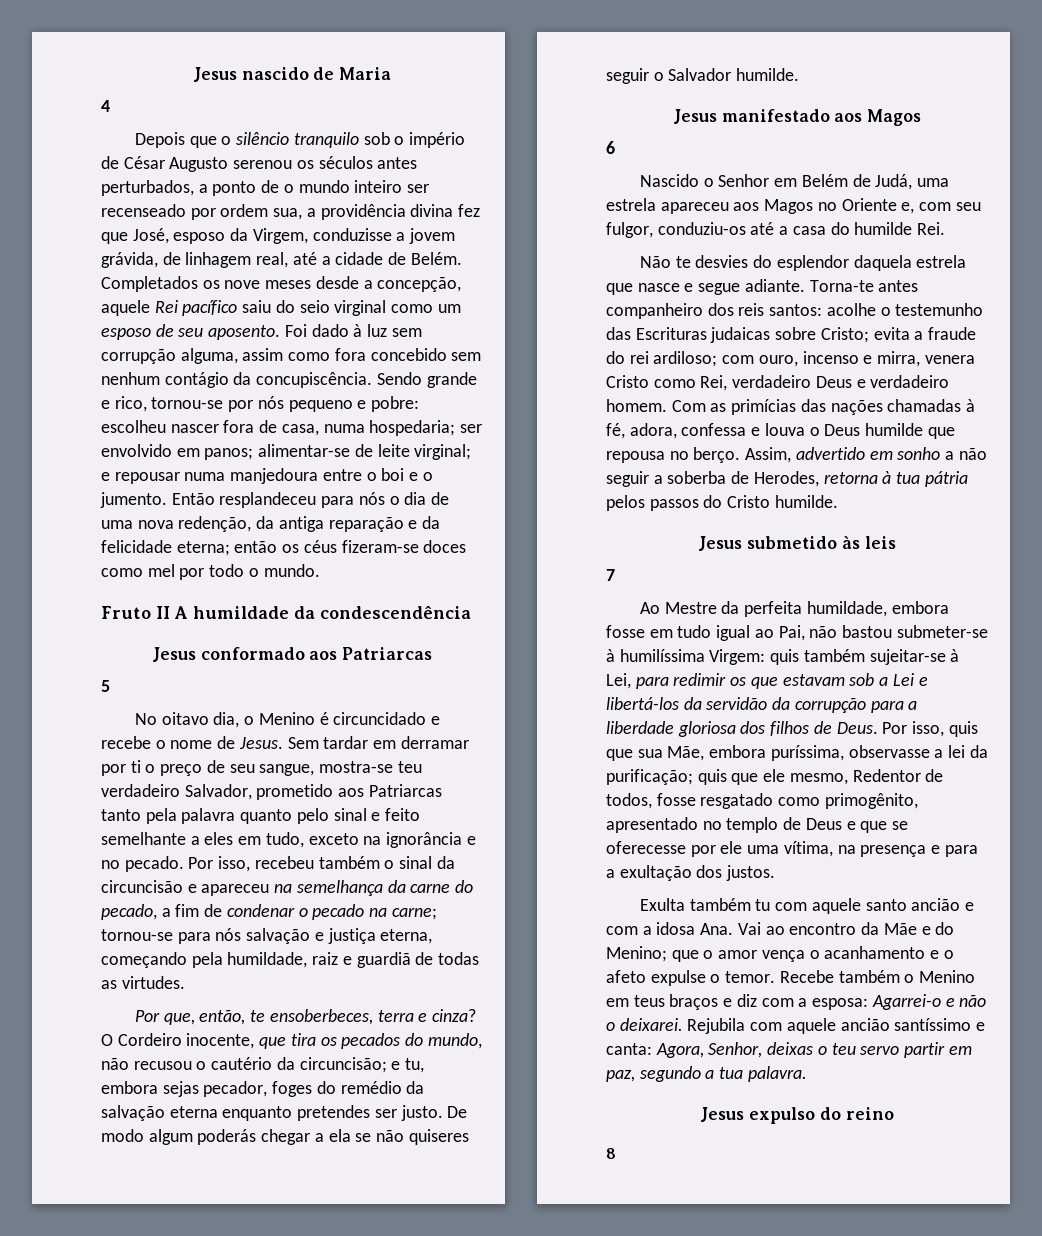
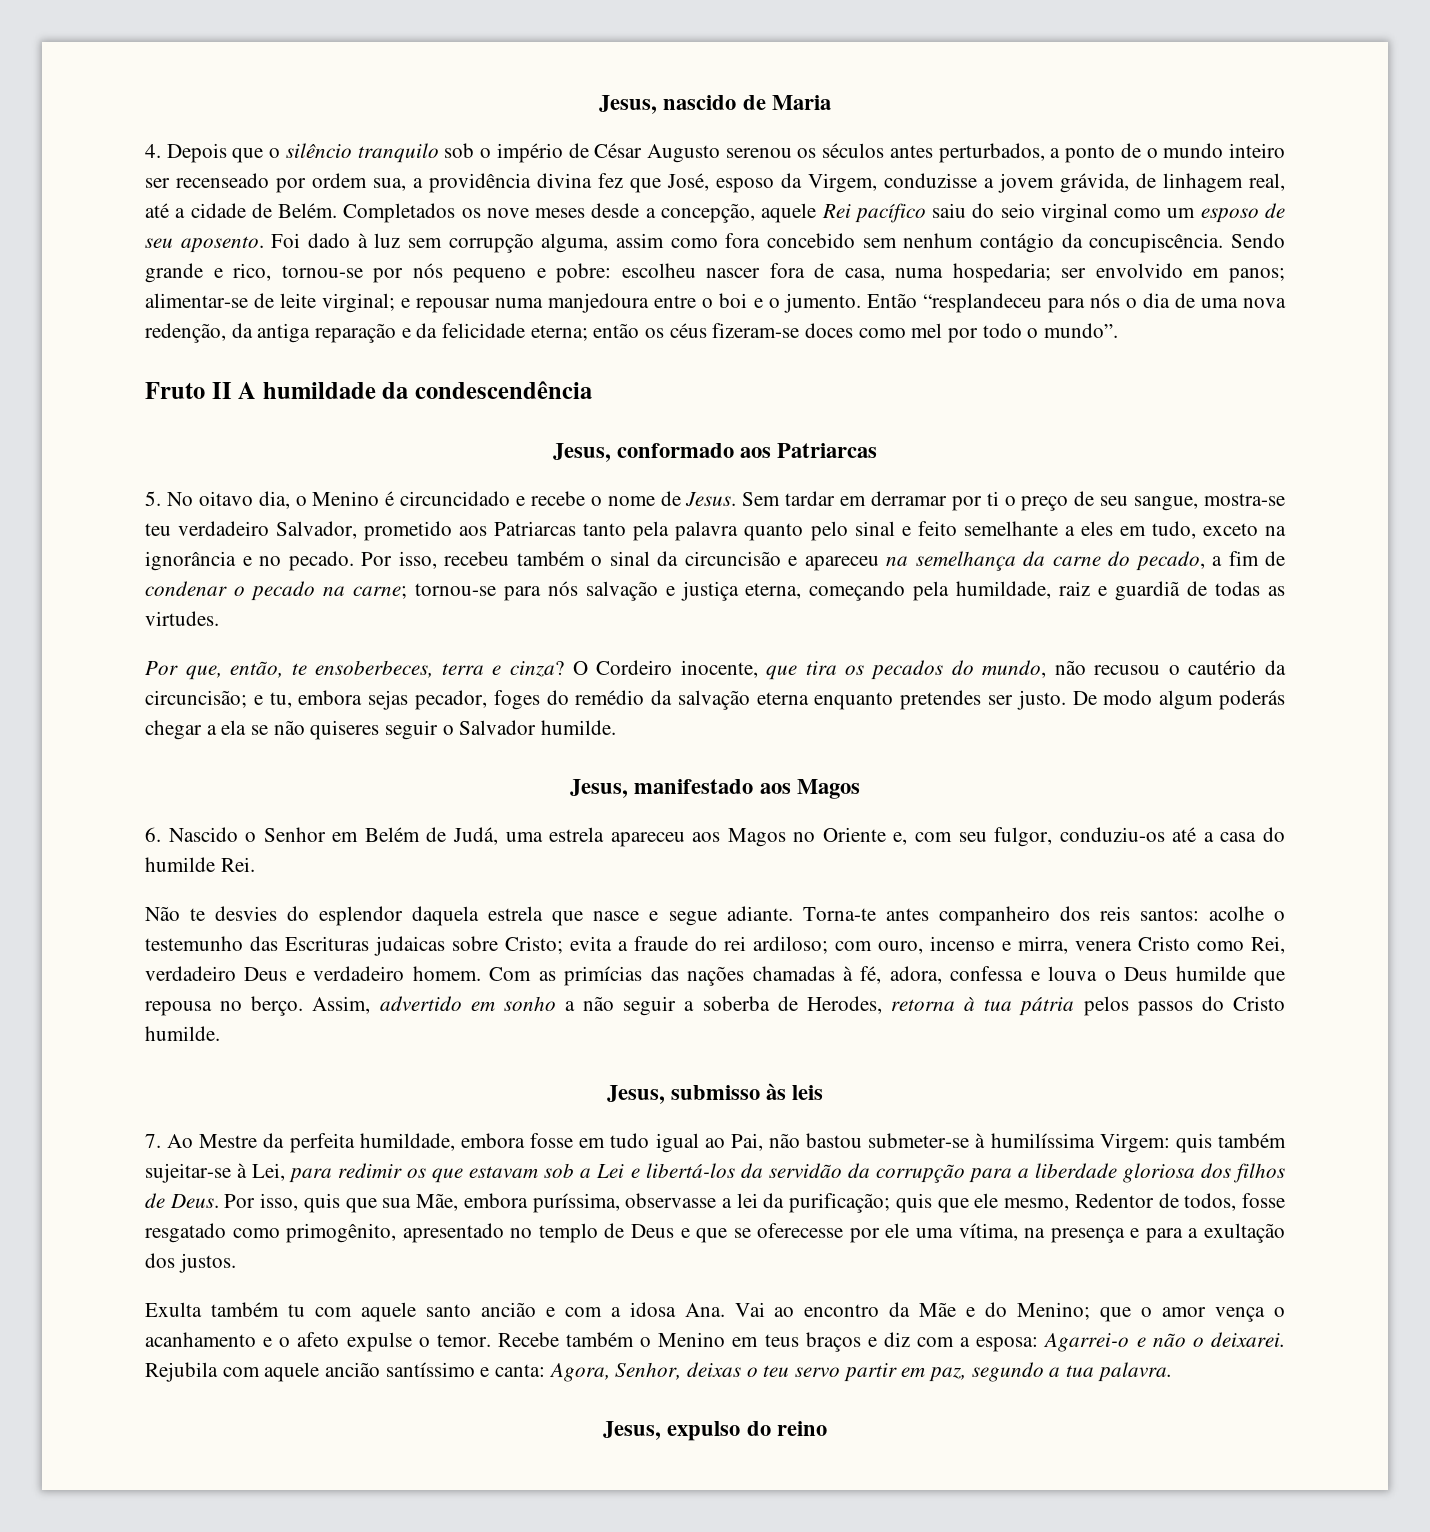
- Jesus nascido de Maria
+ Jesus, nascido de Maria
- 4
- Depois que o silêncio tranquilo sob o império de César Augusto serenou os séculos antes perturbados, a ponto de o mundo inteiro ser recenseado por ordem sua, a providência divina fez que José, esposo da Virgem, conduzisse a jovem grávida, de linhagem real, até a cidade de Belém.
+ 4. Depois que o silêncio tranquilo sob o império de César Augusto serenou os séculos antes perturbados, a ponto de o mundo inteiro ser recenseado por ordem sua, a providência divina fez que José, esposo da Virgem, conduzisse a jovem grávida, de linhagem real, até a cidade de Belém.
- Então resplandeceu para nós o dia de uma nova redenção, da antiga reparação e da felicidade eterna; então os céus fizeram-se doces como mel por todo o mundo.
+ Então “resplandeceu para nós o dia de uma nova redenção, da antiga reparação e da felicidade eterna; então os céus fizeram-se doces como mel por todo o mundo”.
- Jesus conformado aos Patriarcas
+ Jesus, conformado aos Patriarcas
- 5
- No oitavo dia, o Menino é circuncidado e recebe o nome de Jesus.
+ 5. No oitavo dia, o Menino é circuncidado e recebe o nome de Jesus.
- Jesus manifestado aos Magos
+ Jesus, manifestado aos Magos
- 6
- Nascido o Senhor em Belém de Judá, uma estrela apareceu aos Magos no Oriente e, com seu fulgor, conduziu-os até a casa do humilde Rei.
+ 6. Nascido o Senhor em Belém de Judá, uma estrela apareceu aos Magos no Oriente e, com seu fulgor, conduziu-os até a casa do humilde Rei.
- Jesus submetido às leis
+ Jesus, submisso às leis
- 7
- Ao Mestre da perfeita humildade, embora fosse em tudo igual ao Pai, não bastou submeter-se à humilíssima Virgem: quis também sujeitar-se à Lei, para redimir os que estavam sob a Lei e libertá-los da servidão da corrupção para a liberdade gloriosa dos filhos de Deus.
+ 7. Ao Mestre da perfeita humildade, embora fosse em tudo igual ao Pai, não bastou submeter-se à humilíssima Virgem: quis também sujeitar-se à Lei, para redimir os que estavam sob a Lei e libertá-los da servidão da corrupção para a liberdade gloriosa dos filhos de Deus.
- Jesus expulso do reino
+ Jesus, expulso do reino
- 8

